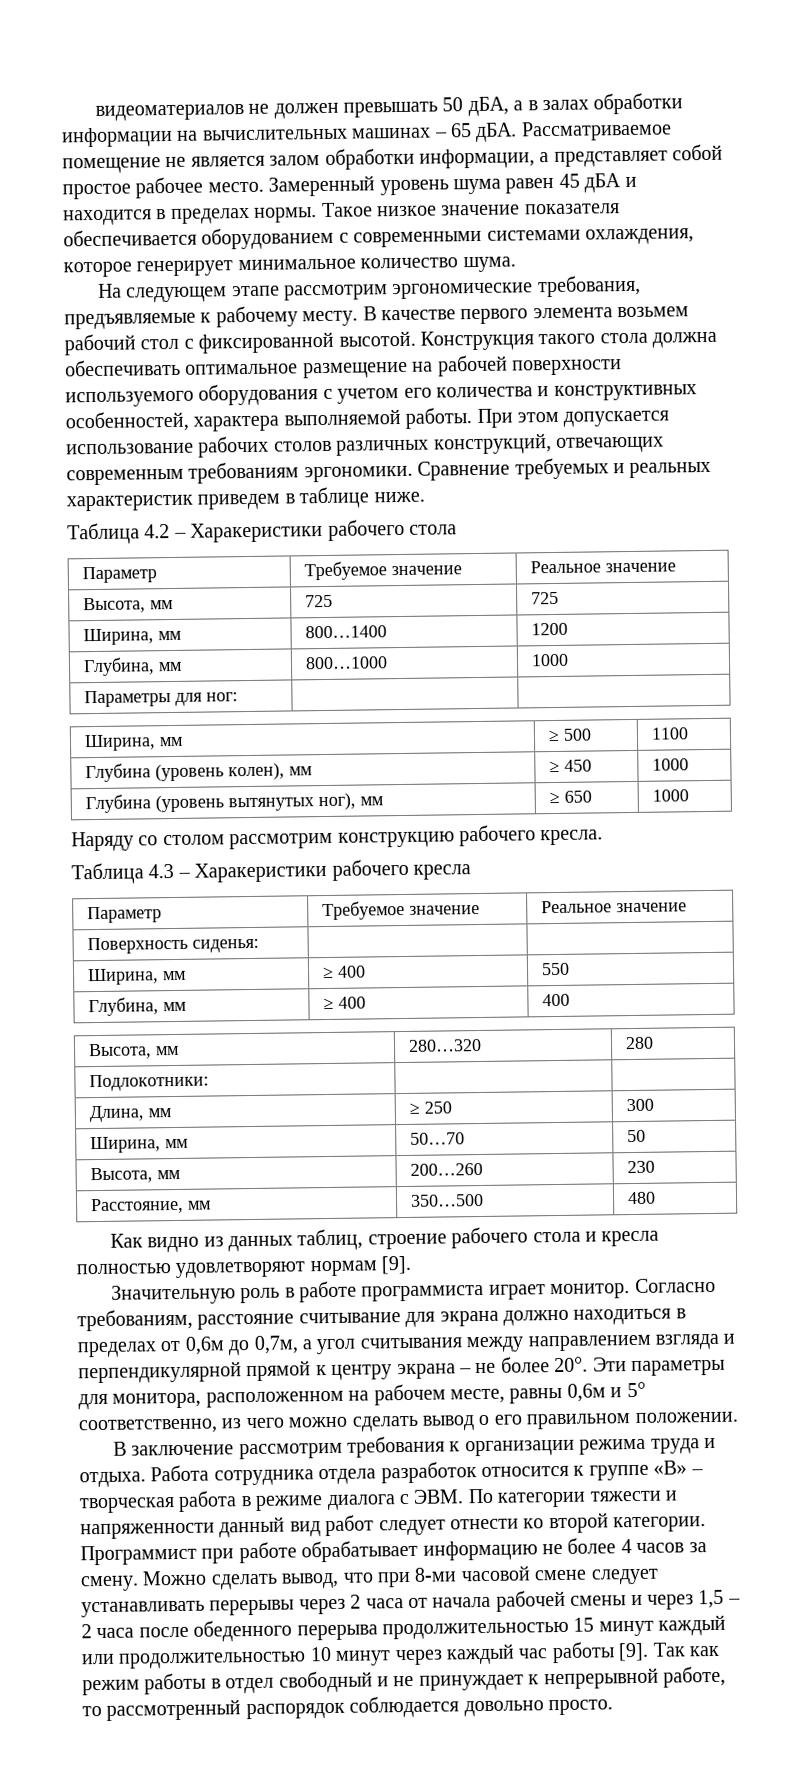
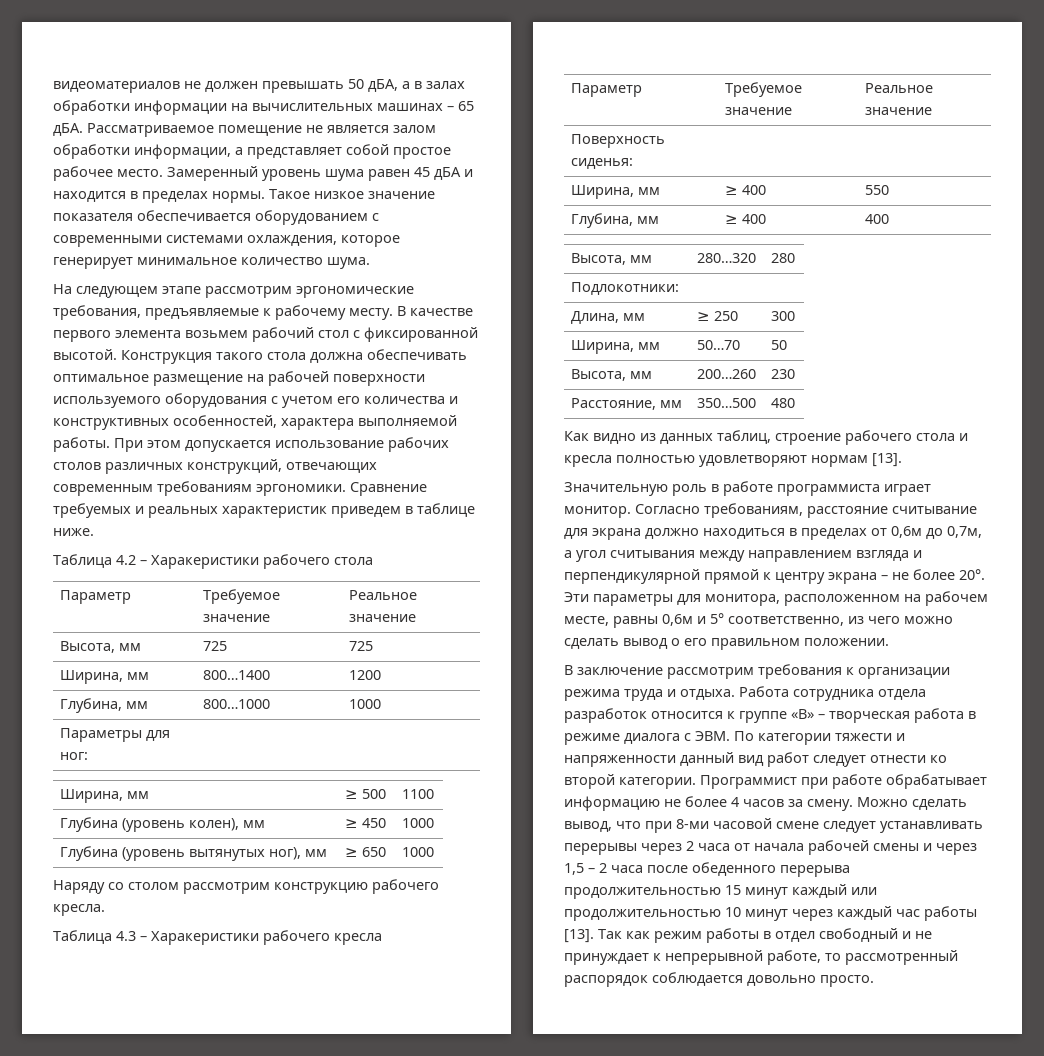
- Как видно из данных таблиц, строение рабочего стола и кресла полностью удовлетворяют нормам [9].
+ Как видно из данных таблиц, строение рабочего стола и кресла полностью удовлетворяют нормам [13].
- Можно сделать вывод, что при 8-ми часовой смене следует устанавливать перерывы через 2 часа от начала рабочей смены и через 1,5 – 2 часа после обеденного перерыва продолжительностью 15 минут каждый или продолжительностью 10 минут через каждый час работы [9].
+ Можно сделать вывод, что при 8-ми часовой смене следует устанавливать перерывы через 2 часа от начала рабочей смены и через 1,5 – 2 часа после обеденного перерыва продолжительностью 15 минут каждый или продолжительностью 10 минут через каждый час работы [13].

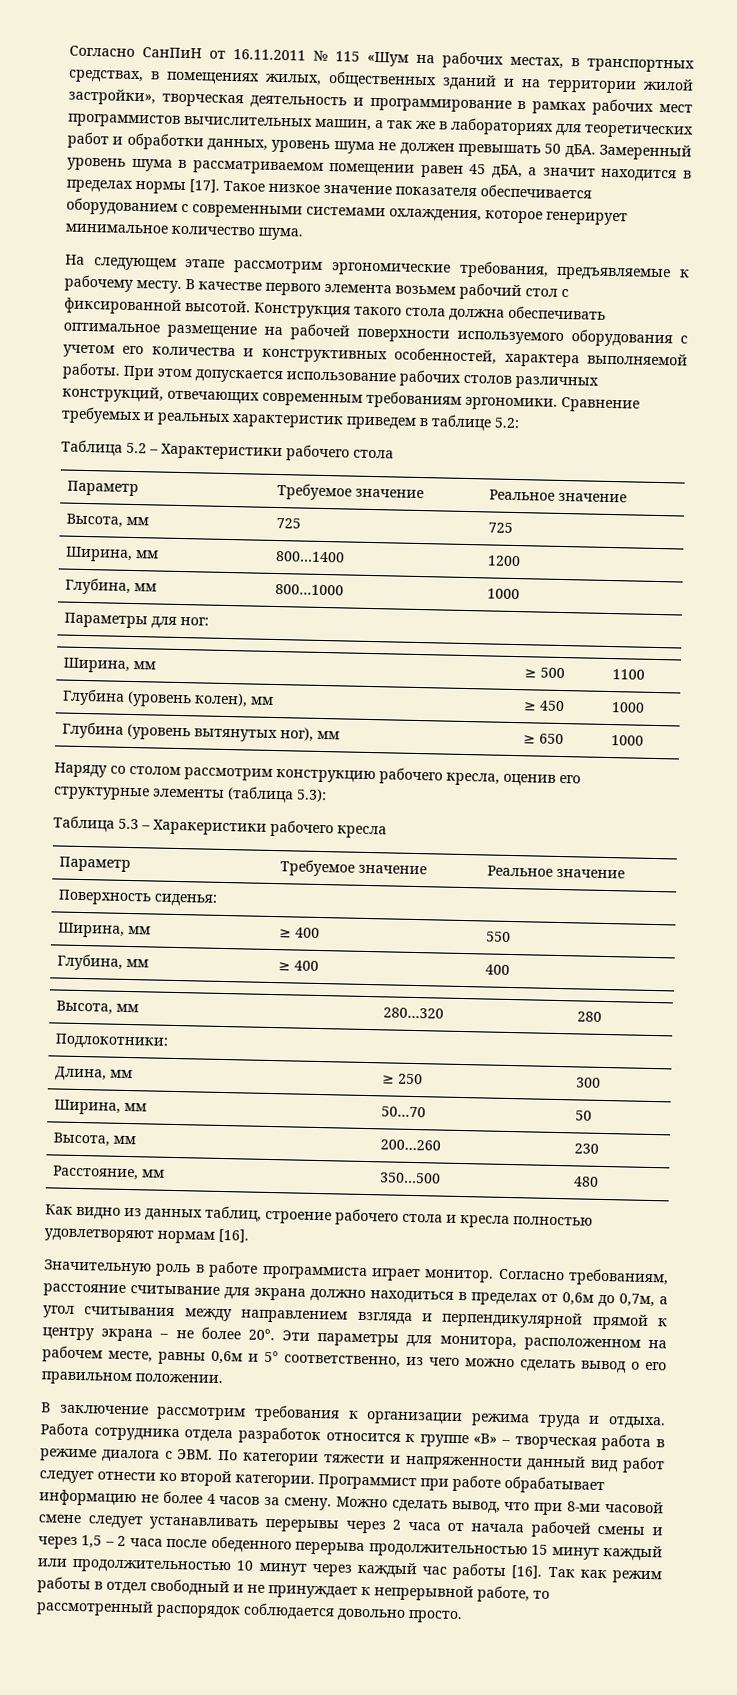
- видеоматериалов не должен превышать 50 дБА, а в залах обработки информации на вычислительных машинах – 65 дБА. Рассматриваемое помещение не является залом обработки информации, а представляет собой простое рабочее место. Замеренный уровень шума равен 45 дБА и находится в пределах нормы.
+ Согласно СанПиН от 16.11.2011 № 115 «Шум на рабочих местах, в транспортных средствах, в помещениях жилых, общественных зданий и на территории жилой застройки», творческая деятельность и программирование в рамках рабочих мест программистов вычислительных машин, а так же в лабораториях для теоретических работ и обработки данных, уровень шума не должен превышать 50 дБА. Замеренный уровень шума в рассматриваемом помещении равен 45 дБА, а значит находится в пределах нормы [17].
- Сравнение требуемых и реальных характеристик приведем в таблице ниже.
- Таблица 4.2 – Харакеристики рабочего стола
+ Сравнение требуемых и реальных характеристик приведем в таблице 5.2:
+ Таблица 5.2 – Характеристики рабочего стола
- Наряду со столом рассмотрим конструкцию рабочего кресла.
- Таблица 4.3 – Харакеристики рабочего кресла
+ Наряду со столом рассмотрим конструкцию рабочего кресла, оценив его структурные элементы (таблица 5.3):
+ Таблица 5.3 – Харакеристики рабочего кресла
- Как видно из данных таблиц, строение рабочего стола и кресла полностью удовлетворяют нормам [13].
+ Как видно из данных таблиц, строение рабочего стола и кресла полностью удовлетворяют нормам [16].
- Можно сделать вывод, что при 8-ми часовой смене следует устанавливать перерывы через 2 часа от начала рабочей смены и через 1,5 – 2 часа после обеденного перерыва продолжительностью 15 минут каждый или продолжительностью 10 минут через каждый час работы [13].
+ Можно сделать вывод, что при 8-ми часовой смене следует устанавливать перерывы через 2 часа от начала рабочей смены и через 1,5 – 2 часа после обеденного перерыва продолжительностью 15 минут каждый или продолжительностью 10 минут через каждый час работы [16].

